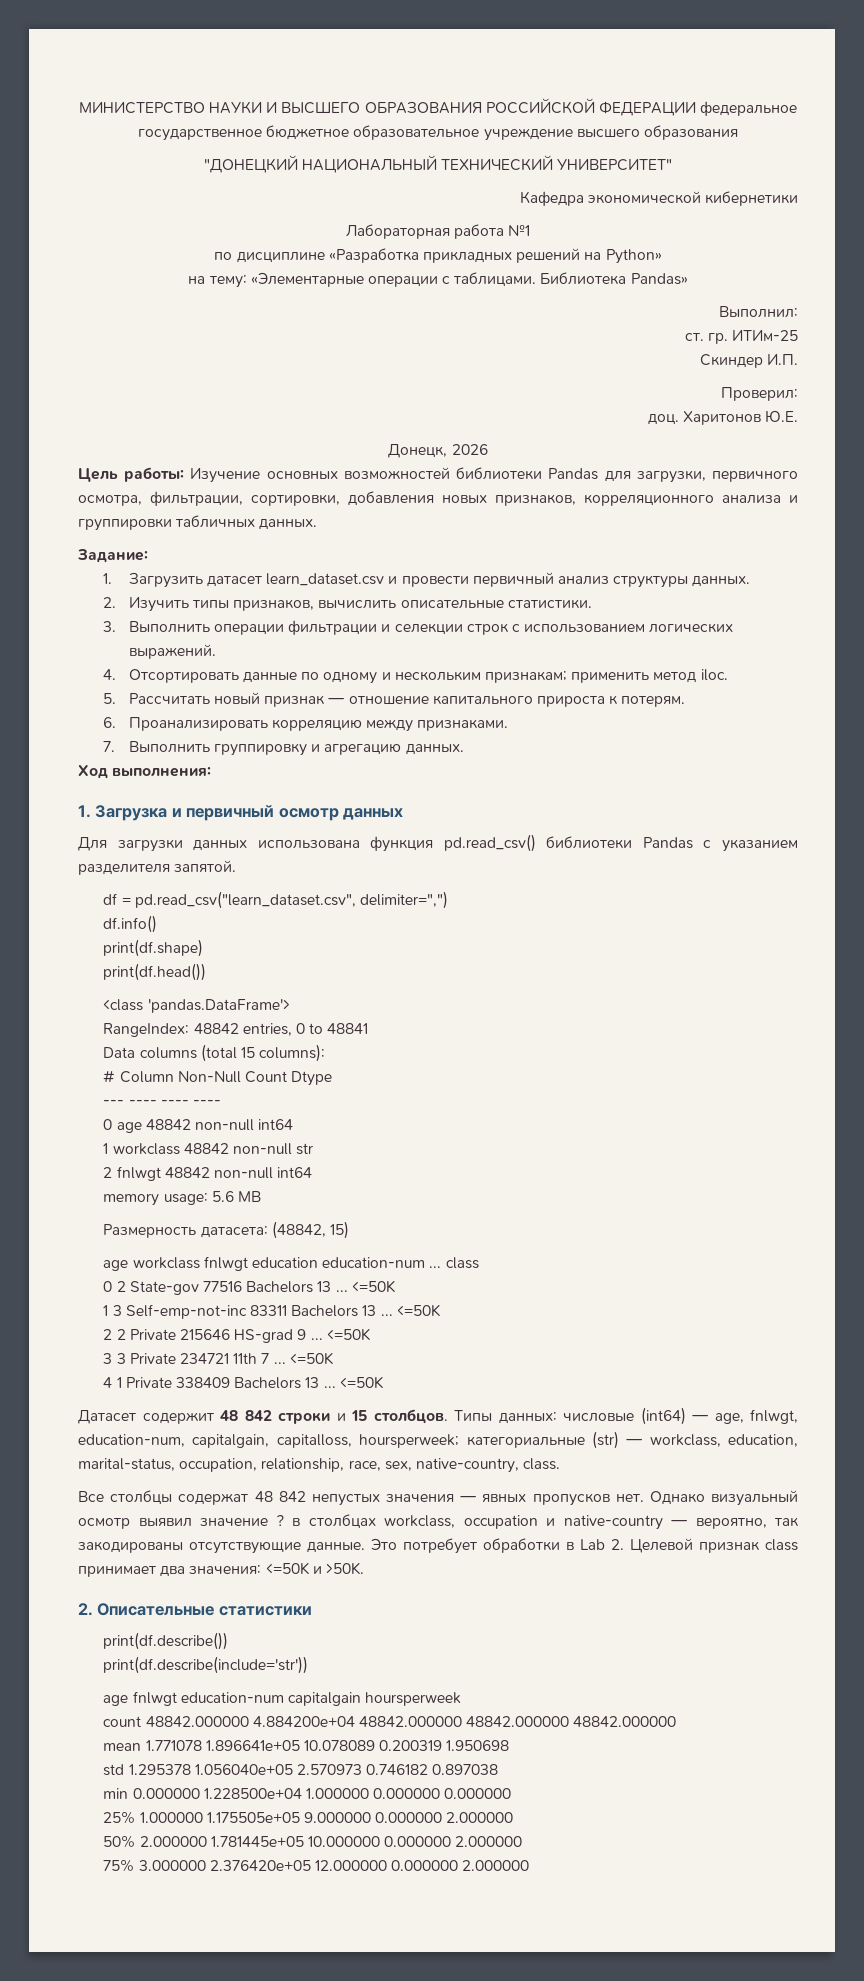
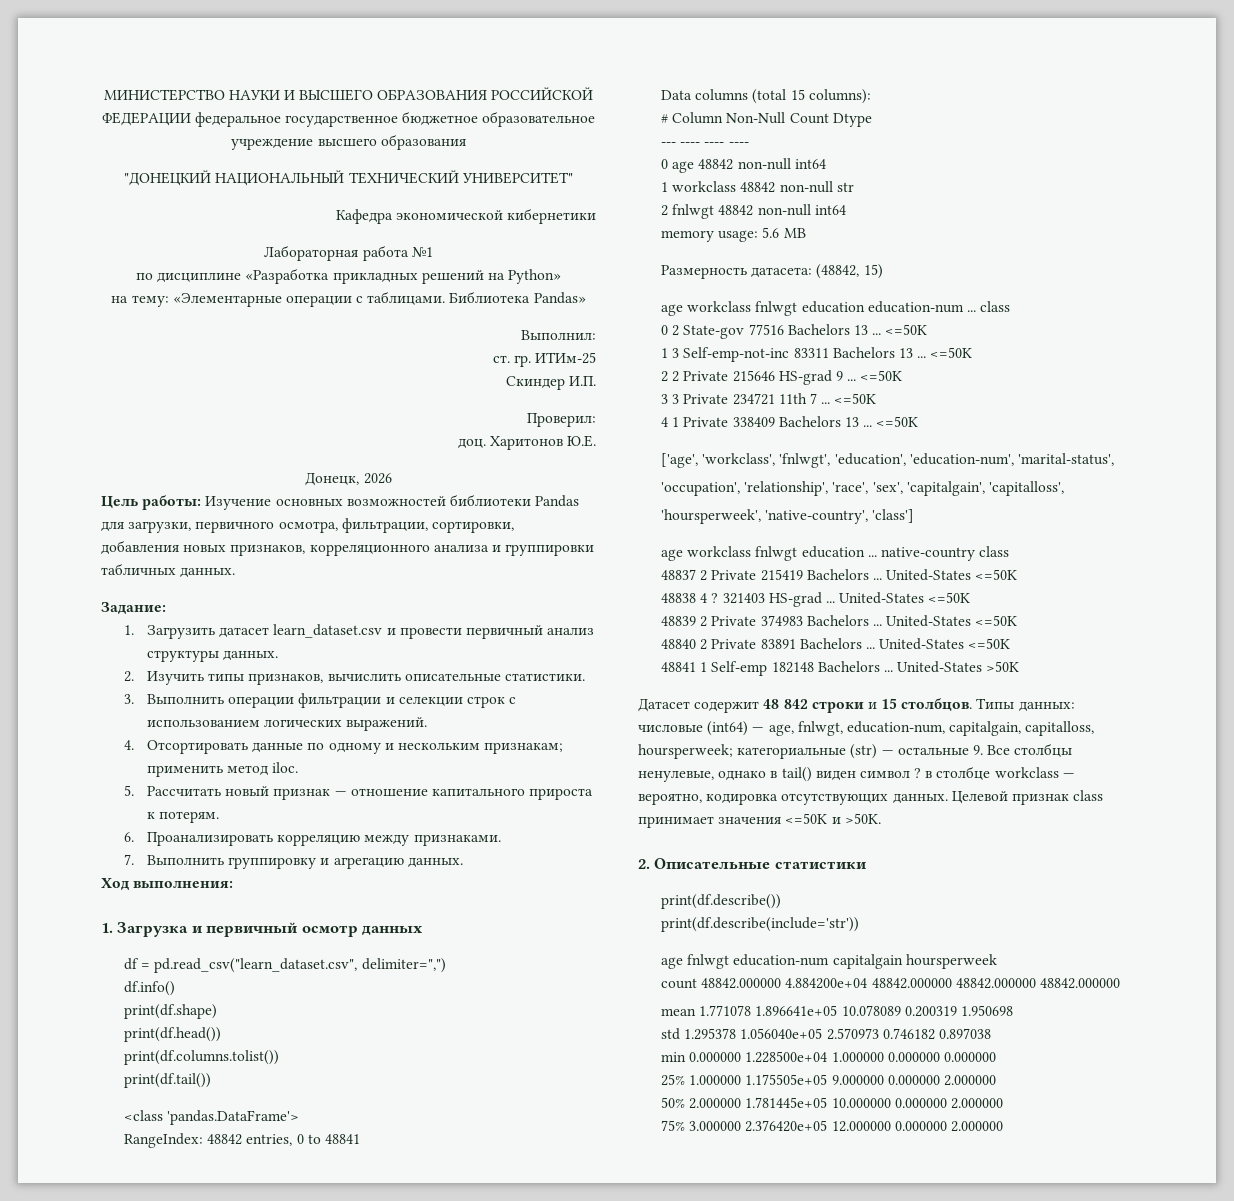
- Для загрузки данных использована функция pd.read_csv() библиотеки Pandas с указанием разделителя запятой.
+ print(df.columns.tolist())
+ print(df.tail())
+ ['age', 'workclass', 'fnlwgt', 'education', 'education-num', 'marital-status',
+ 'occupation', 'relationship', 'race', 'sex', 'capitalgain', 'capitalloss',
+ 'hoursperweek', 'native-country', 'class']
+ age workclass fnlwgt education ... native-country class
+ 48837 2 Private 215419 Bachelors ... United-States <=50K
+ 48838 4 ? 321403 HS-grad ... United-States <=50K
+ 48839 2 Private 374983 Bachelors ... United-States <=50K
+ 48840 2 Private 83891 Bachelors ... United-States <=50K
+ 48841 1 Self-emp 182148 Bachelors ... United-States >50K
- Типы данных: числовые (int64) — age, fnlwgt, education-num, capitalgain, capitalloss, hoursperweek; категориальные (str) — workclass, education, marital-status, occupation, relationship, race, sex, native-country, class.
- Все столбцы содержат 48 842 непустых значения — явных пропусков нет. Однако визуальный осмотр выявил значение ? в столбцах workclass, occupation и native-country — вероятно, так закодированы отсутствующие данные. Это потребует обработки в Lab 2. Целевой признак class принимает два значения: <=50K и >50K.
+ Типы данных: числовые (int64) — age, fnlwgt, education-num, capitalgain, capitalloss, hoursperweek; категориальные (str) — остальные 9. Все столбцы ненулевые, однако в tail() виден символ ? в столбце workclass — вероятно, кодировка отсутствующих данных. Целевой признак class принимает значения <=50K и >50K.

